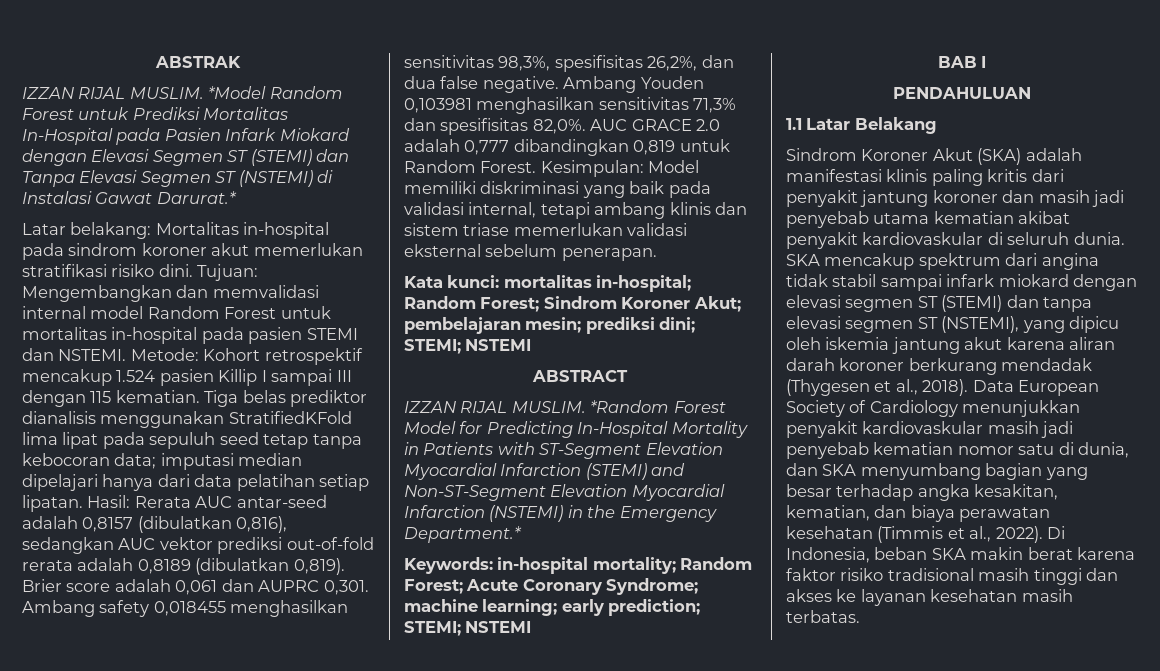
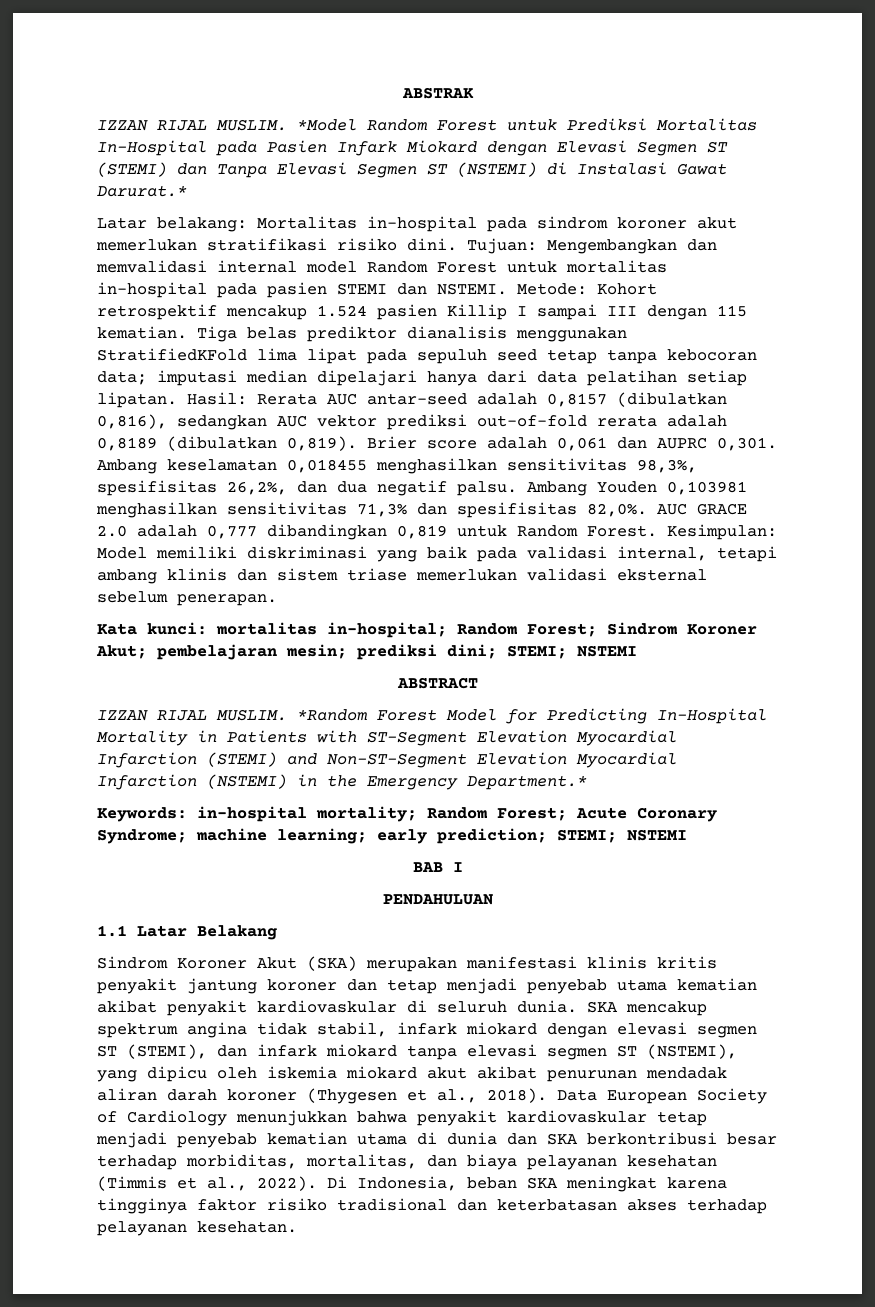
- Ambang safety 0,018455 menghasilkan sensitivitas 98,3%, spesifisitas 26,2%, dan dua false negative.
+ Ambang keselamatan 0,018455 menghasilkan sensitivitas 98,3%, spesifisitas 26,2%, dan dua negatif palsu.
- Sindrom Koroner Akut (SKA) adalah manifestasi klinis paling kritis dari penyakit jantung koroner dan masih jadi penyebab utama kematian akibat penyakit kardiovaskular di seluruh dunia.
+ Sindrom Koroner Akut (SKA) merupakan manifestasi klinis kritis penyakit jantung koroner dan tetap menjadi penyebab utama kematian akibat penyakit kardiovaskular di seluruh dunia.
- SKA mencakup spektrum dari angina tidak stabil sampai infark miokard dengan elevasi segmen ST (STEMI) dan tanpa elevasi segmen ST (NSTEMI), yang dipicu oleh iskemia jantung akut karena aliran darah koroner berkurang mendadak (Thygesen et al., 2018).
+ SKA mencakup spektrum angina tidak stabil, infark miokard dengan elevasi segmen ST (STEMI), dan infark miokard tanpa elevasi segmen ST (NSTEMI), yang dipicu oleh iskemia miokard akut akibat penurunan mendadak aliran darah koroner (Thygesen et al., 2018).
- Data European Society of Cardiology menunjukkan penyakit kardiovaskular masih jadi penyebab kematian nomor satu di dunia, dan SKA menyumbang bagian yang besar terhadap angka kesakitan, kematian, dan biaya perawatan kesehatan (Timmis et al., 2022).
+ Data European Society of Cardiology menunjukkan bahwa penyakit kardiovaskular tetap menjadi penyebab kematian utama di dunia dan SKA berkontribusi besar terhadap morbiditas, mortalitas, dan biaya pelayanan kesehatan (Timmis et al., 2022).
- Di Indonesia, beban SKA makin berat karena faktor risiko tradisional masih tinggi dan akses ke layanan kesehatan masih terbatas.
+ Di Indonesia, beban SKA meningkat karena tingginya faktor risiko tradisional dan keterbatasan akses terhadap pelayanan kesehatan.

